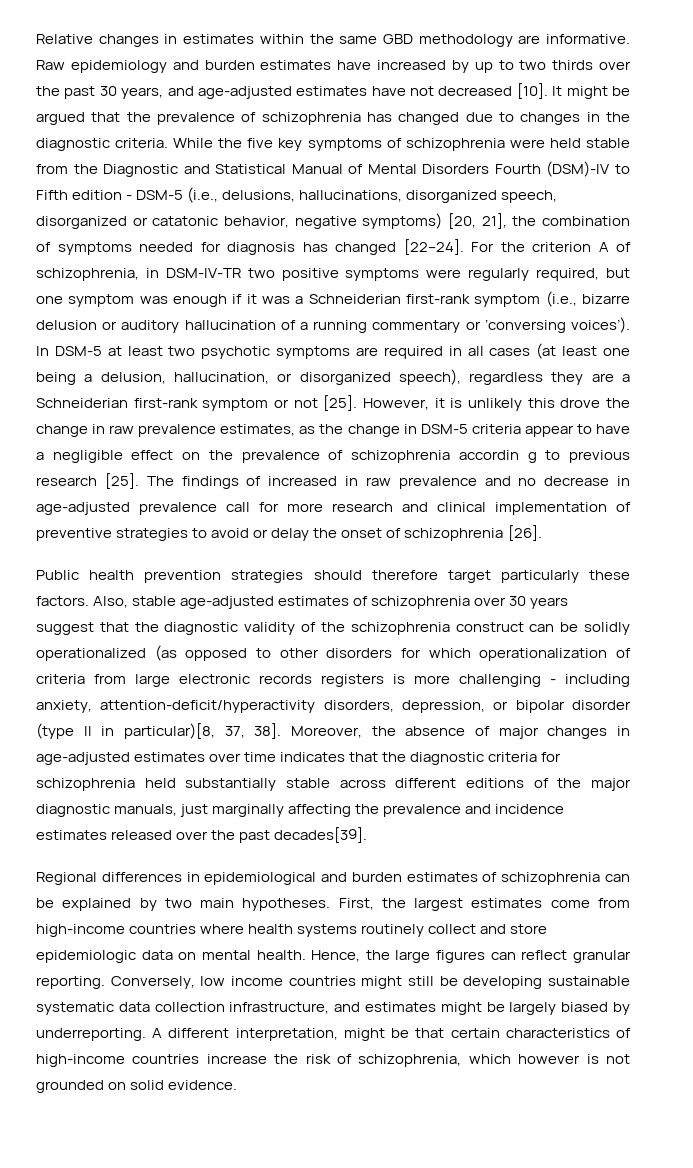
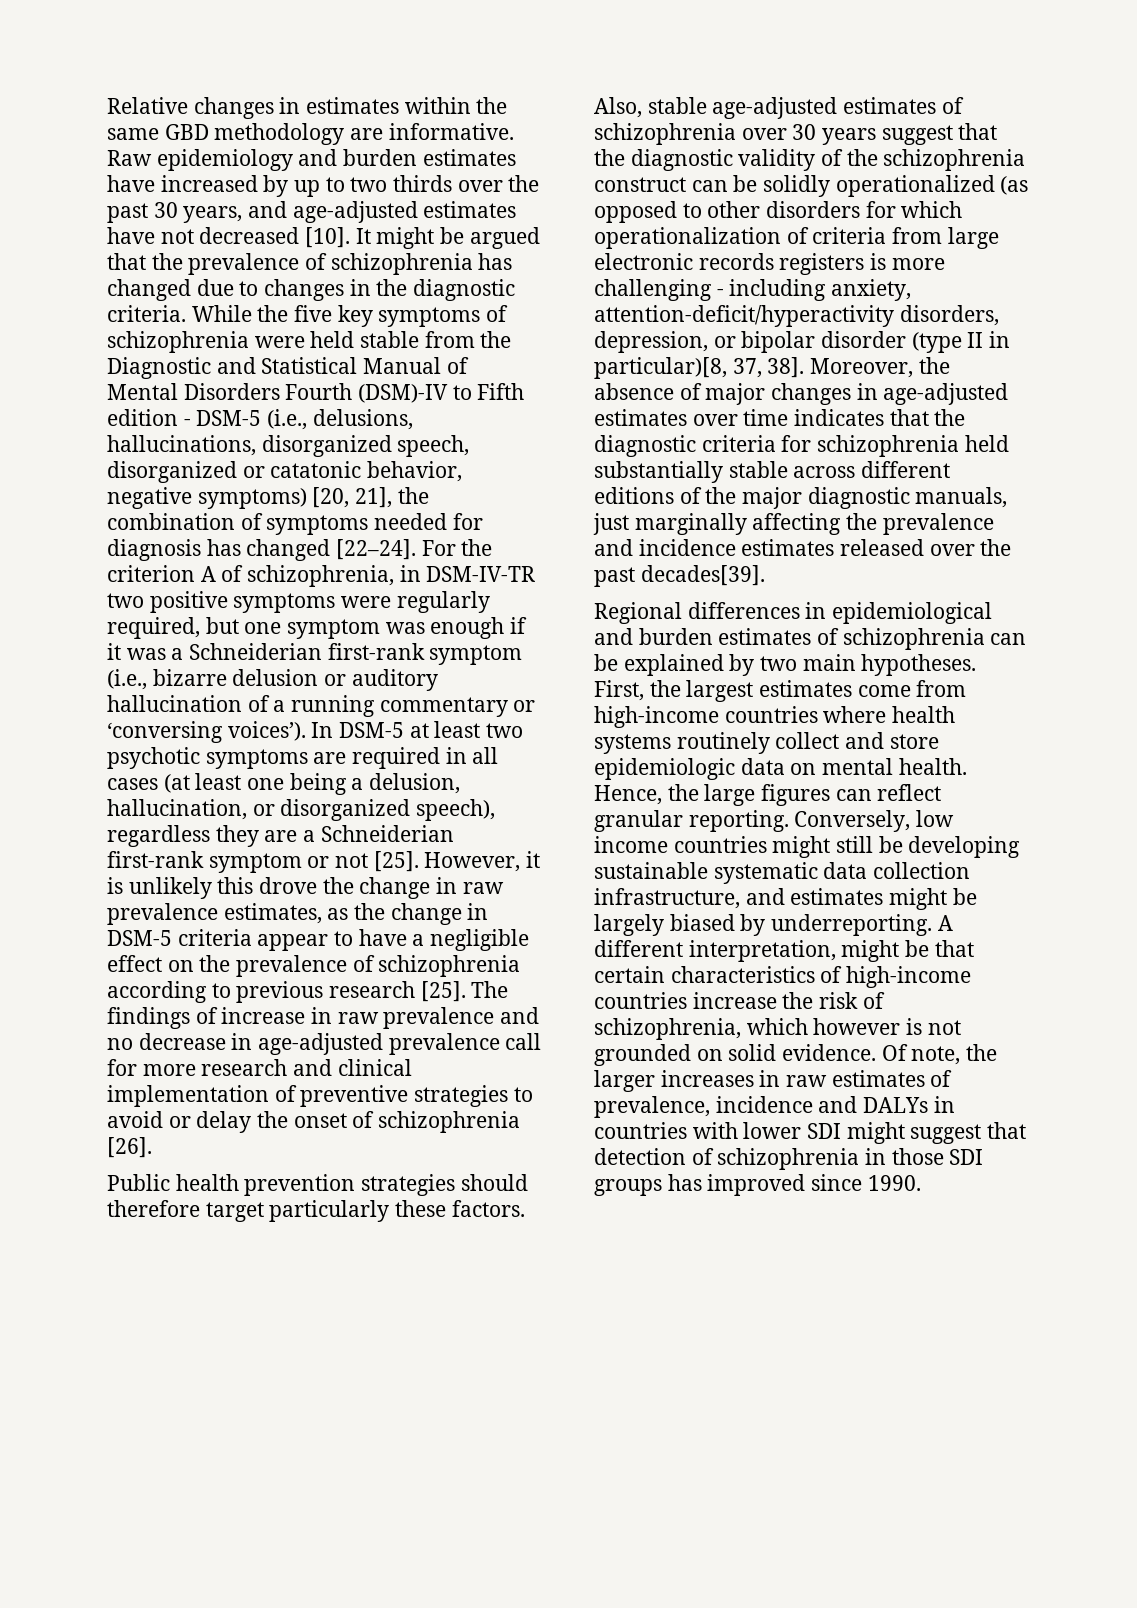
- However, it is unlikely this drove the change in raw prevalence estimates, as the change in DSM-5 criteria appear to have a negligible effect on the prevalence of schizophrenia accordin g to previous research [25].
+ However, it is unlikely this drove the change in raw prevalence estimates, as the change in DSM-5 criteria appear to have a negligible effect on the prevalence of schizophrenia according to previous research [25].
- The findings of increased in raw prevalence and no decrease in age-adjusted prevalence call for more research and clinical implementation of preventive strategies to avoid or delay the onset of schizophrenia [26].
+ The findings of increase in raw prevalence and no decrease in age-adjusted prevalence call for more research and clinical implementation of preventive strategies to avoid or delay the onset of schizophrenia [26].
+ Of note, the larger increases in raw estimates of prevalence, incidence and DALYs in countries with lower SDI might suggest that detection of schizophrenia in those SDI groups has improved since 1990.

